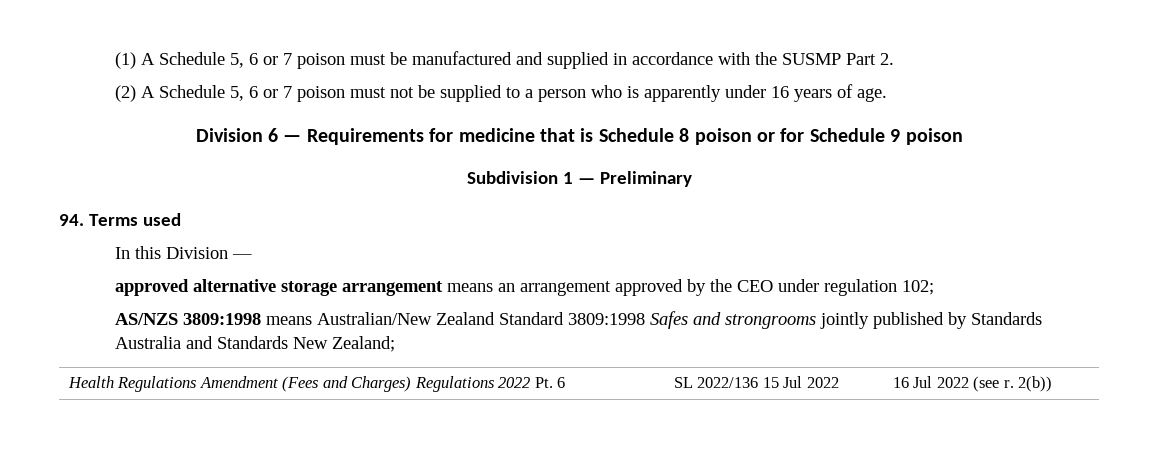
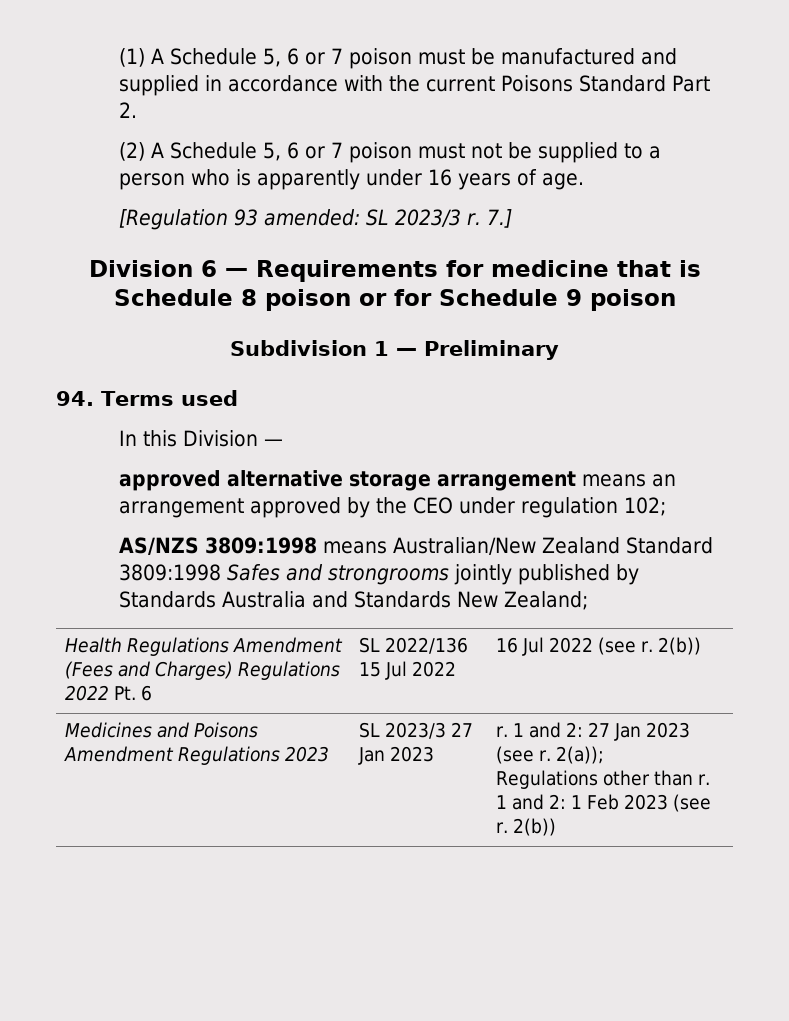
- (1) A Schedule 5, 6 or 7 poison must be manufactured and supplied in accordance with the SUSMP Part 2.
+ (1) A Schedule 5, 6 or 7 poison must be manufactured and supplied in accordance with the current Poisons Standard Part 2.
+ [Regulation 93 amended: SL 2023/3 r. 7.]
+ Medicines and Poisons Amendment Regulations 2023 | SL 2023/3 27 Jan 2023 | r. 1 and 2: 27 Jan 2023 (see r. 2(a));
+ Regulations other than r. 1 and 2: 1 Feb 2023 (see r. 2(b))

